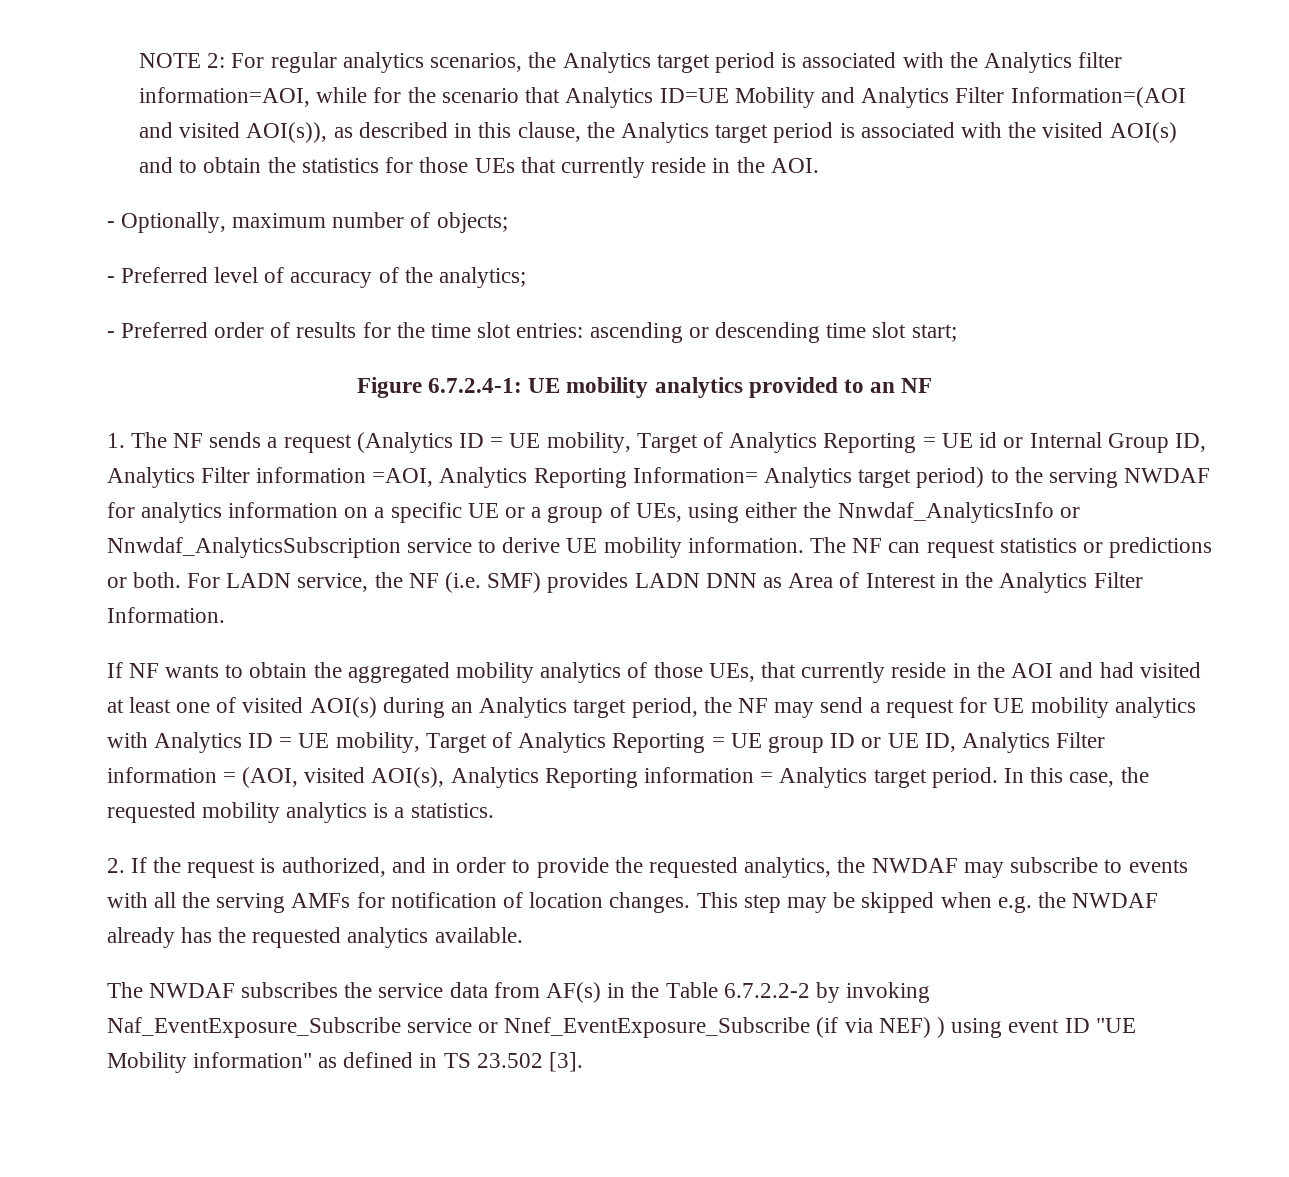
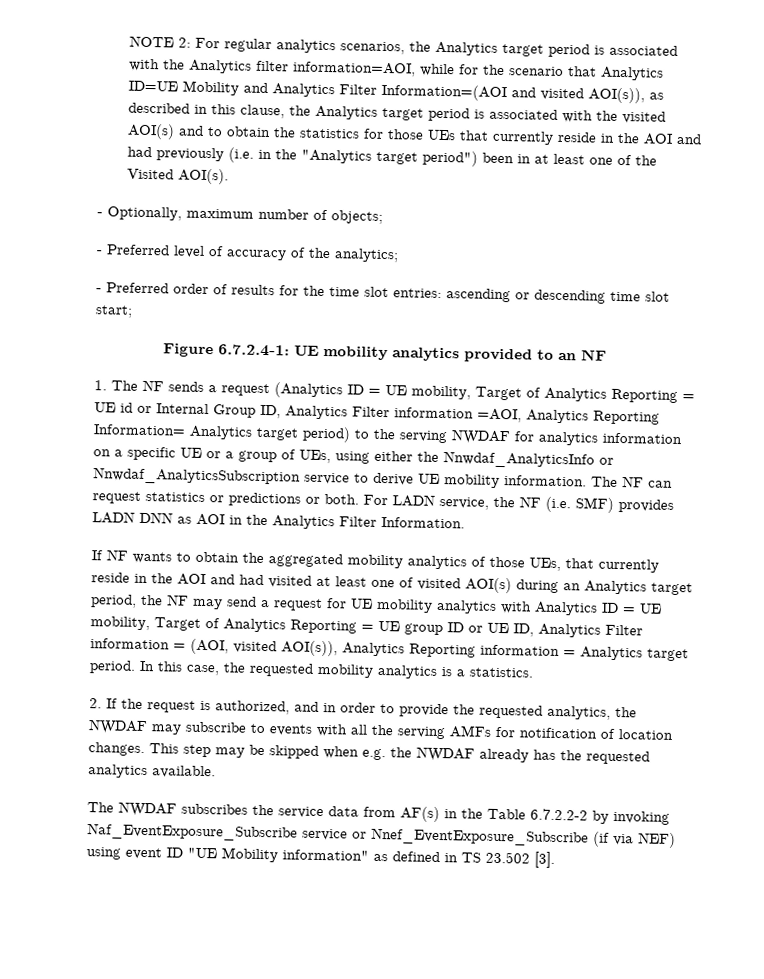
- NOTE 2: For regular analytics scenarios, the Analytics target period is associated with the Analytics filter information=AOI, while for the scenario that Analytics ID=UE Mobility and Analytics Filter Information=(AOI and visited AOI(s)), as described in this clause, the Analytics target period is associated with the visited AOI(s) and to obtain the statistics for those UEs that currently reside in the AOI.
+ NOTE 2: For regular analytics scenarios, the Analytics target period is associated with the Analytics filter information=AOI, while for the scenario that Analytics ID=UE Mobility and Analytics Filter Information=(AOI and visited AOI(s)), as described in this clause, the Analytics target period is associated with the visited AOI(s) and to obtain the statistics for those UEs that currently reside in the AOI and had previously (i.e. in the "Analytics target period") been in at least one of the Visited AOI(s).
- For LADN service, the NF (i.e. SMF) provides LADN DNN as Area of Interest in the Analytics Filter Information.
+ For LADN service, the NF (i.e. SMF) provides LADN DNN as AOI in the Analytics Filter Information.
- If NF wants to obtain the aggregated mobility analytics of those UEs, that currently reside in the AOI and had visited at least one of visited AOI(s) during an Analytics target period, the NF may send a request for UE mobility analytics with Analytics ID = UE mobility, Target of Analytics Reporting = UE group ID or UE ID, Analytics Filter information = (AOI, visited AOI(s), Analytics Reporting information = Analytics target period.
+ If NF wants to obtain the aggregated mobility analytics of those UEs, that currently reside in the AOI and had visited at least one of visited AOI(s) during an Analytics target period, the NF may send a request for UE mobility analytics with Analytics ID = UE mobility, Target of Analytics Reporting = UE group ID or UE ID, Analytics Filter information = (AOI, visited AOI(s)), Analytics Reporting information = Analytics target period.
- The NWDAF subscribes the service data from AF(s) in the Table 6.7.2.2-2 by invoking Naf_EventExposure_Subscribe service or Nnef_EventExposure_Subscribe (if via NEF) ) using event ID "UE Mobility information" as defined in TS 23.502 [3].
+ The NWDAF subscribes the service data from AF(s) in the Table 6.7.2.2-2 by invoking Naf_EventExposure_Subscribe service or Nnef_EventExposure_Subscribe (if via NEF) using event ID "UE Mobility information" as defined in TS 23.502 [3].

